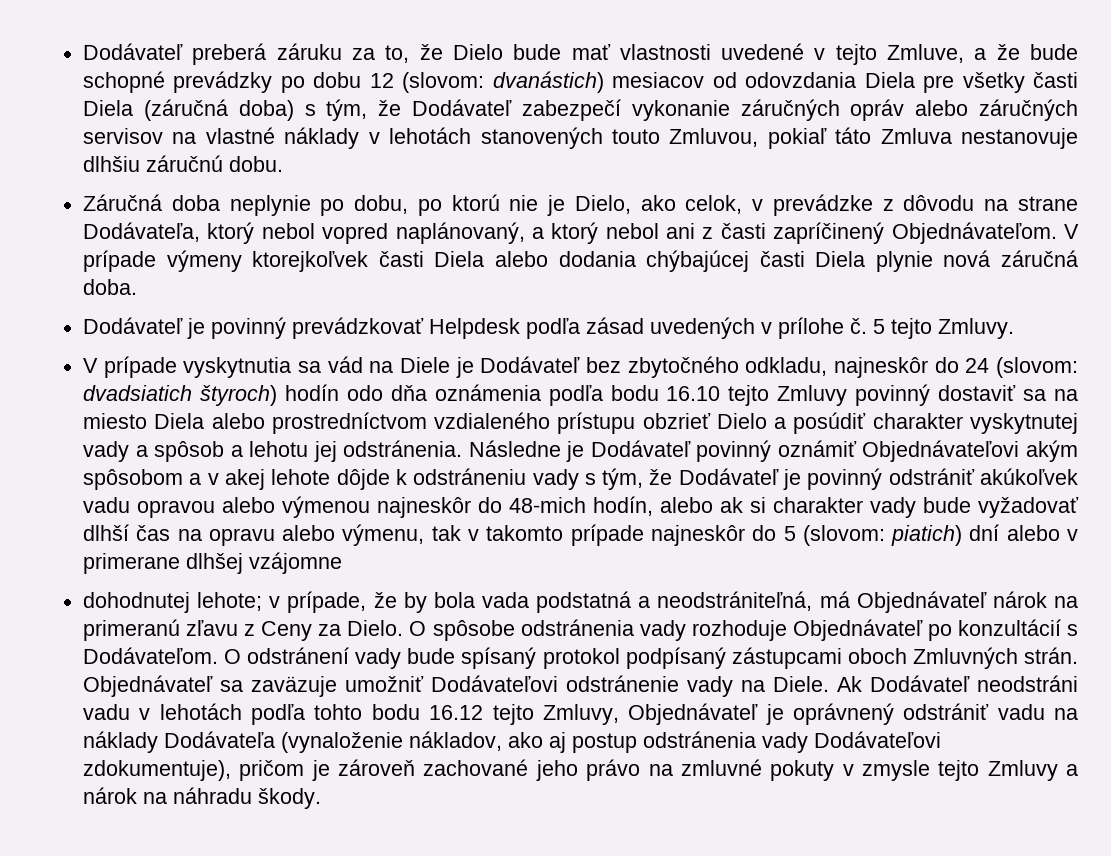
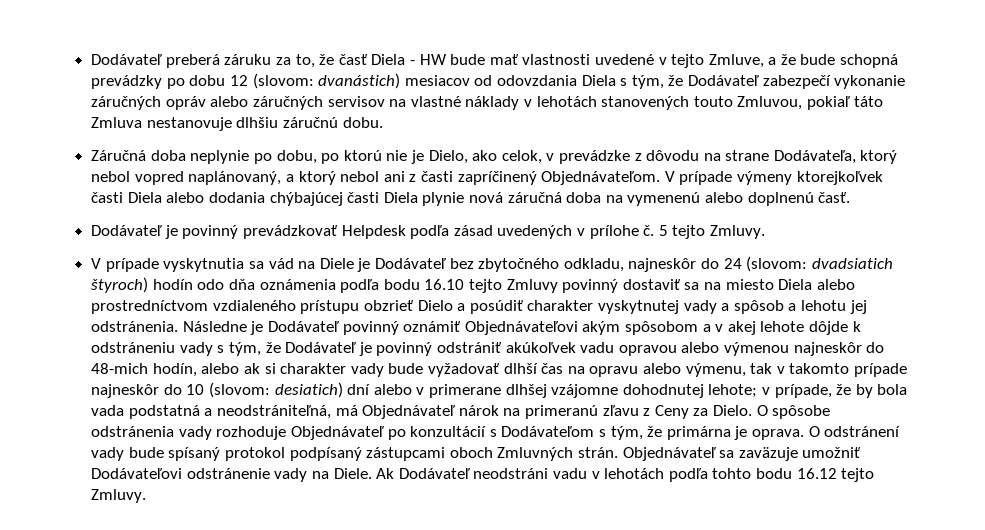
- Dodávateľ preberá záruku za to, že Dielo bude mať vlastnosti uvedené v tejto Zmluve, a že bude schopné prevádzky po dobu 12 (slovom: dvanástich) mesiacov od odovzdania Diela pre všetky časti Diela (záručná doba) s tým, že Dodávateľ zabezpečí vykonanie záručných opráv alebo záručných servisov na vlastné náklady v lehotách stanovených touto Zmluvou, pokiaľ táto Zmluva nestanovuje dlhšiu záručnú dobu.
+ Dodávateľ preberá záruku za to, že časť Diela - HW bude mať vlastnosti uvedené v tejto Zmluve, a že bude schopná prevádzky po dobu 12 (slovom: dvanástich) mesiacov od odovzdania Diela s tým, že Dodávateľ zabezpečí vykonanie záručných opráv alebo záručných servisov na vlastné náklady v lehotách stanovených touto Zmluvou, pokiaľ táto Zmluva nestanovuje dlhšiu záručnú dobu.
- V prípade výmeny ktorejkoľvek časti Diela alebo dodania chýbajúcej časti Diela plynie nová záručná doba.
+ V prípade výmeny ktorejkoľvek časti Diela alebo dodania chýbajúcej časti Diela plynie nová záručná doba na vymenenú alebo doplnenú časť.
- Následne je Dodávateľ povinný oznámiť Objednávateľovi akým spôsobom a v akej lehote dôjde k odstráneniu vady s tým, že Dodávateľ je povinný odstrániť akúkoľvek vadu opravou alebo výmenou najneskôr do 48-mich hodín, alebo ak si charakter vady bude vyžadovať dlhší čas na opravu alebo výmenu, tak v takomto prípade najneskôr do 5 (slovom: piatich) dní alebo v primerane dlhšej vzájomne
- dohodnutej lehote;
+ Následne je Dodávateľ povinný oznámiť Objednávateľovi akým spôsobom a v akej lehote dôjde k odstráneniu vady s tým, že Dodávateľ je povinný odstrániť akúkoľvek vadu opravou alebo výmenou najneskôr do 48-mich hodín, alebo ak si charakter vady bude vyžadovať dlhší čas na opravu alebo výmenu, tak v takomto prípade najneskôr do 10 (slovom: desiatich) dní alebo v primerane dlhšej vzájomne dohodnutej lehote;
- O spôsobe odstránenia vady rozhoduje Objednávateľ po konzultácií s Dodávateľom.
+ O spôsobe odstránenia vady rozhoduje Objednávateľ po konzultácií s Dodávateľom s tým, že primárna je oprava.
- Ak Dodávateľ neodstráni vadu v lehotách podľa tohto bodu 16.12 tejto Zmluvy, Objednávateľ je oprávnený odstrániť vadu na náklady Dodávateľa (vynaloženie nákladov, ako aj postup odstránenia vady Dodávateľovi zdokumentuje), pričom je zároveň zachované jeho právo na zmluvné pokuty v zmysle tejto Zmluvy a nárok na náhradu škody.
+ Ak Dodávateľ neodstráni vadu v lehotách podľa tohto bodu 16.12 tejto Zmluvy.

